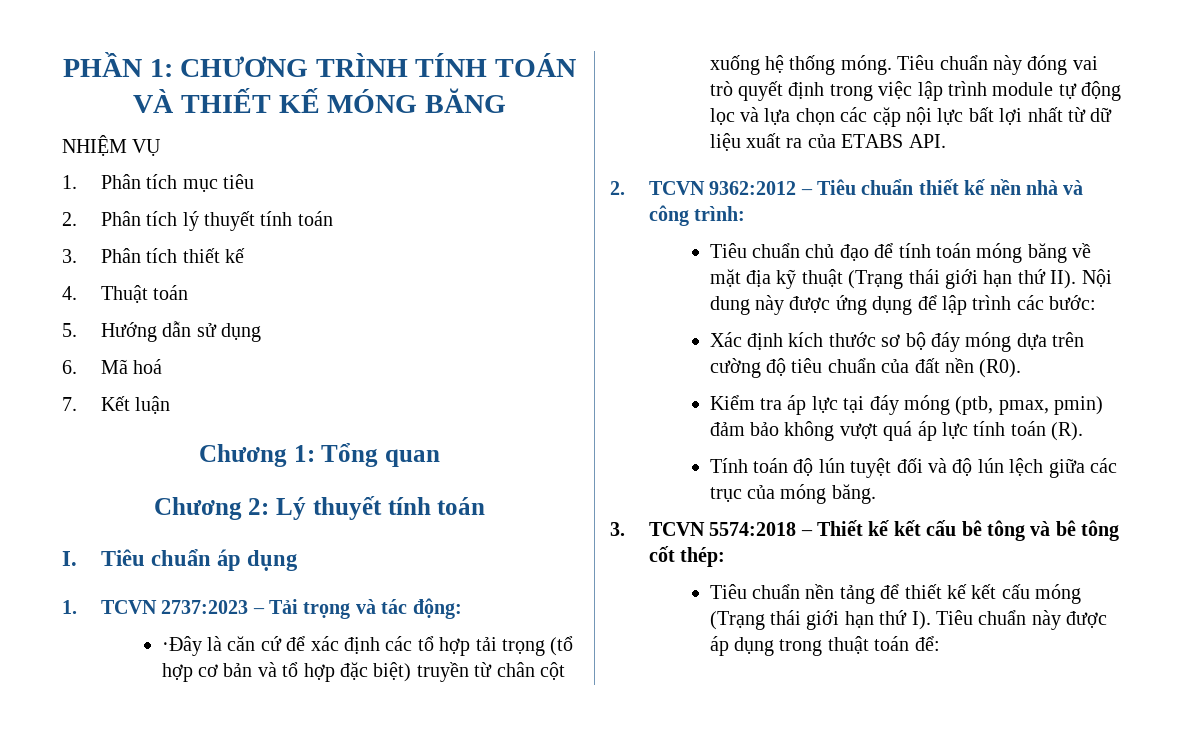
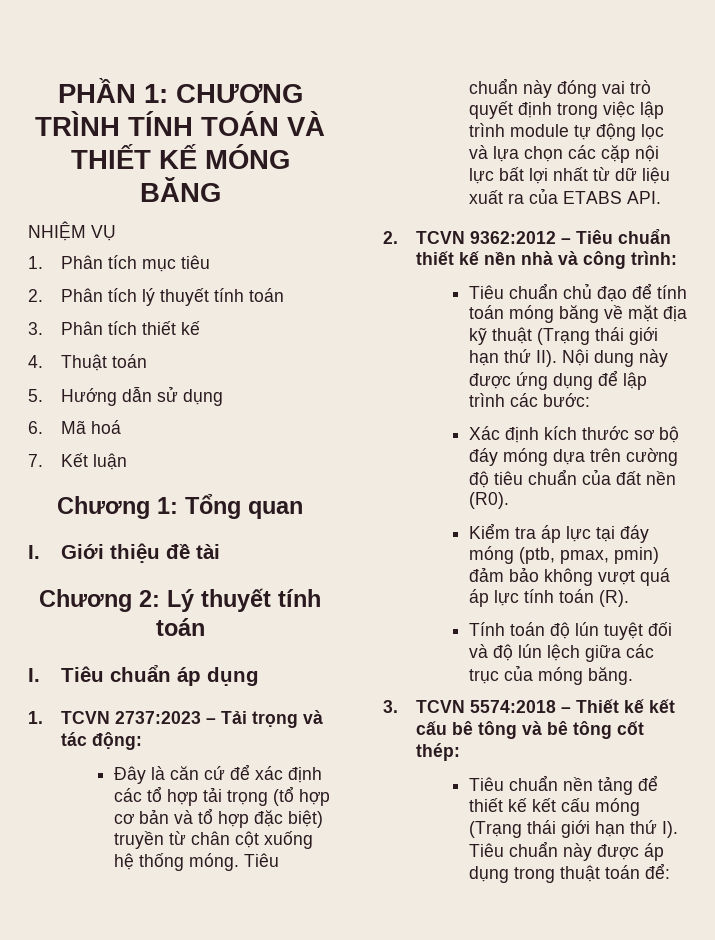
+ I. Giới thiệu đề tài
- ·Đây là căn cứ để xác định các tổ hợp tải trọng (tổ hợp cơ bản và tổ hợp đặc biệt) truyền từ chân cột xuống hệ thống móng.
+ Đây là căn cứ để xác định các tổ hợp tải trọng (tổ hợp cơ bản và tổ hợp đặc biệt) truyền từ chân cột xuống hệ thống móng.

